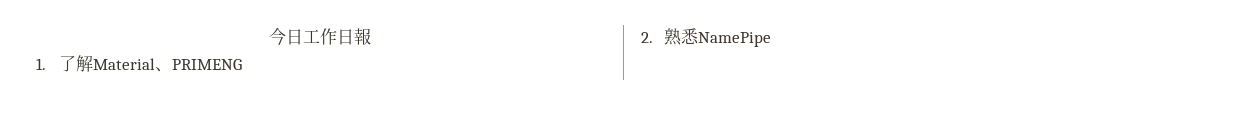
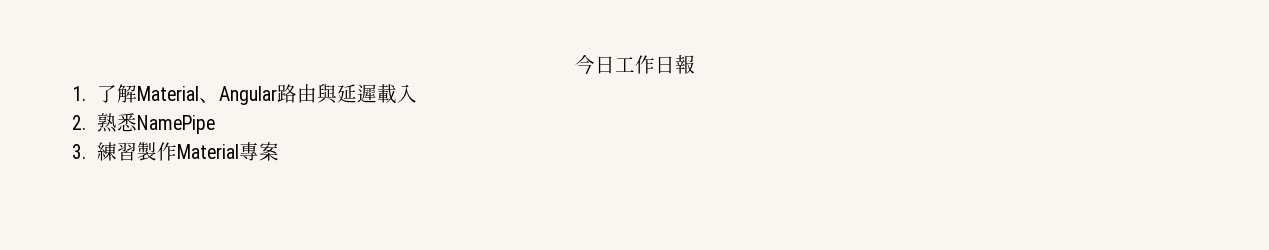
- 1.了解Material、PRIMENG
+ 1.了解Material、Angular路由與延遲載入
+ 3.練習製作Material專案

